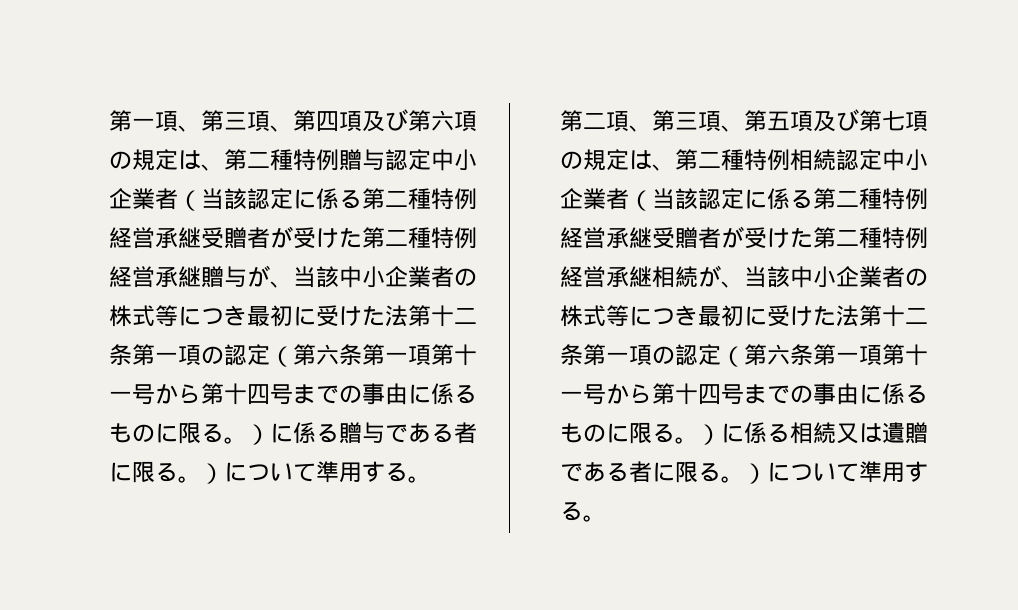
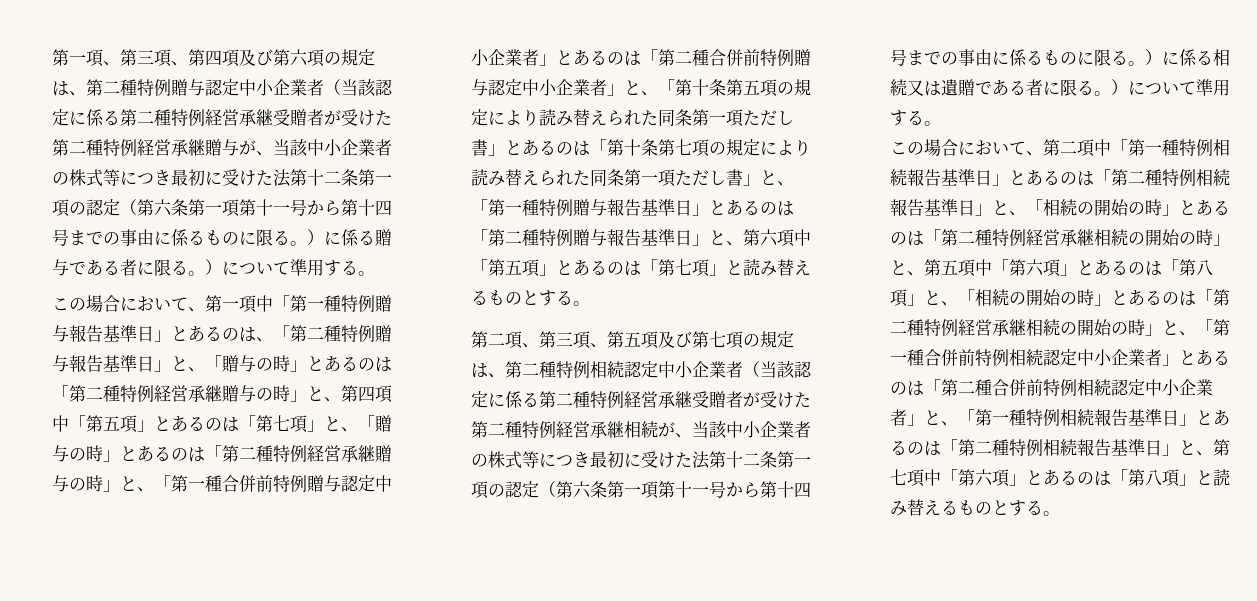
+ この場合において、第一項中「第一種特例贈与報告基準日」とあるのは、「第二種特例贈与報告基準日」と、「贈与の時」とあるのは「第二種特例経営承継贈与の時」と、第四項中「第五項」とあるのは「第七項」と、「贈与の時」とあるのは「第二種特例経営承継贈与の時」と、「第一種合併前特例贈与認定中小企業者」とあるのは「第二種合併前特例贈与認定中小企業者」と、「第十条第五項の規定により読み替えられた同条第一項ただし書」とあるのは「第十条第七項の規定により読み替えられた同条第一項ただし書」と、「第一種特例贈与報告基準日」とあるのは「第二種特例贈与報告基準日」と、第六項中「第五項」とあるのは「第七項」と読み替えるものとする。
+ この場合において、第二項中「第一種特例相続報告基準日」とあるのは「第二種特例相続報告基準日」と、「相続の開始の時」とあるのは「第二種特例経営承継相続の開始の時」と、第五項中「第六項」とあるのは「第八項」と、「相続の開始の時」とあるのは「第二種特例経営承継相続の開始の時」と、「第一種合併前特例相続認定中小企業者」とあるのは「第二種合併前特例相続認定中小企業者」と、「第一種特例相続報告基準日」とあるのは「第二種特例相続報告基準日」と、第七項中「第六項」とあるのは「第八項」と読み替えるものとする。

